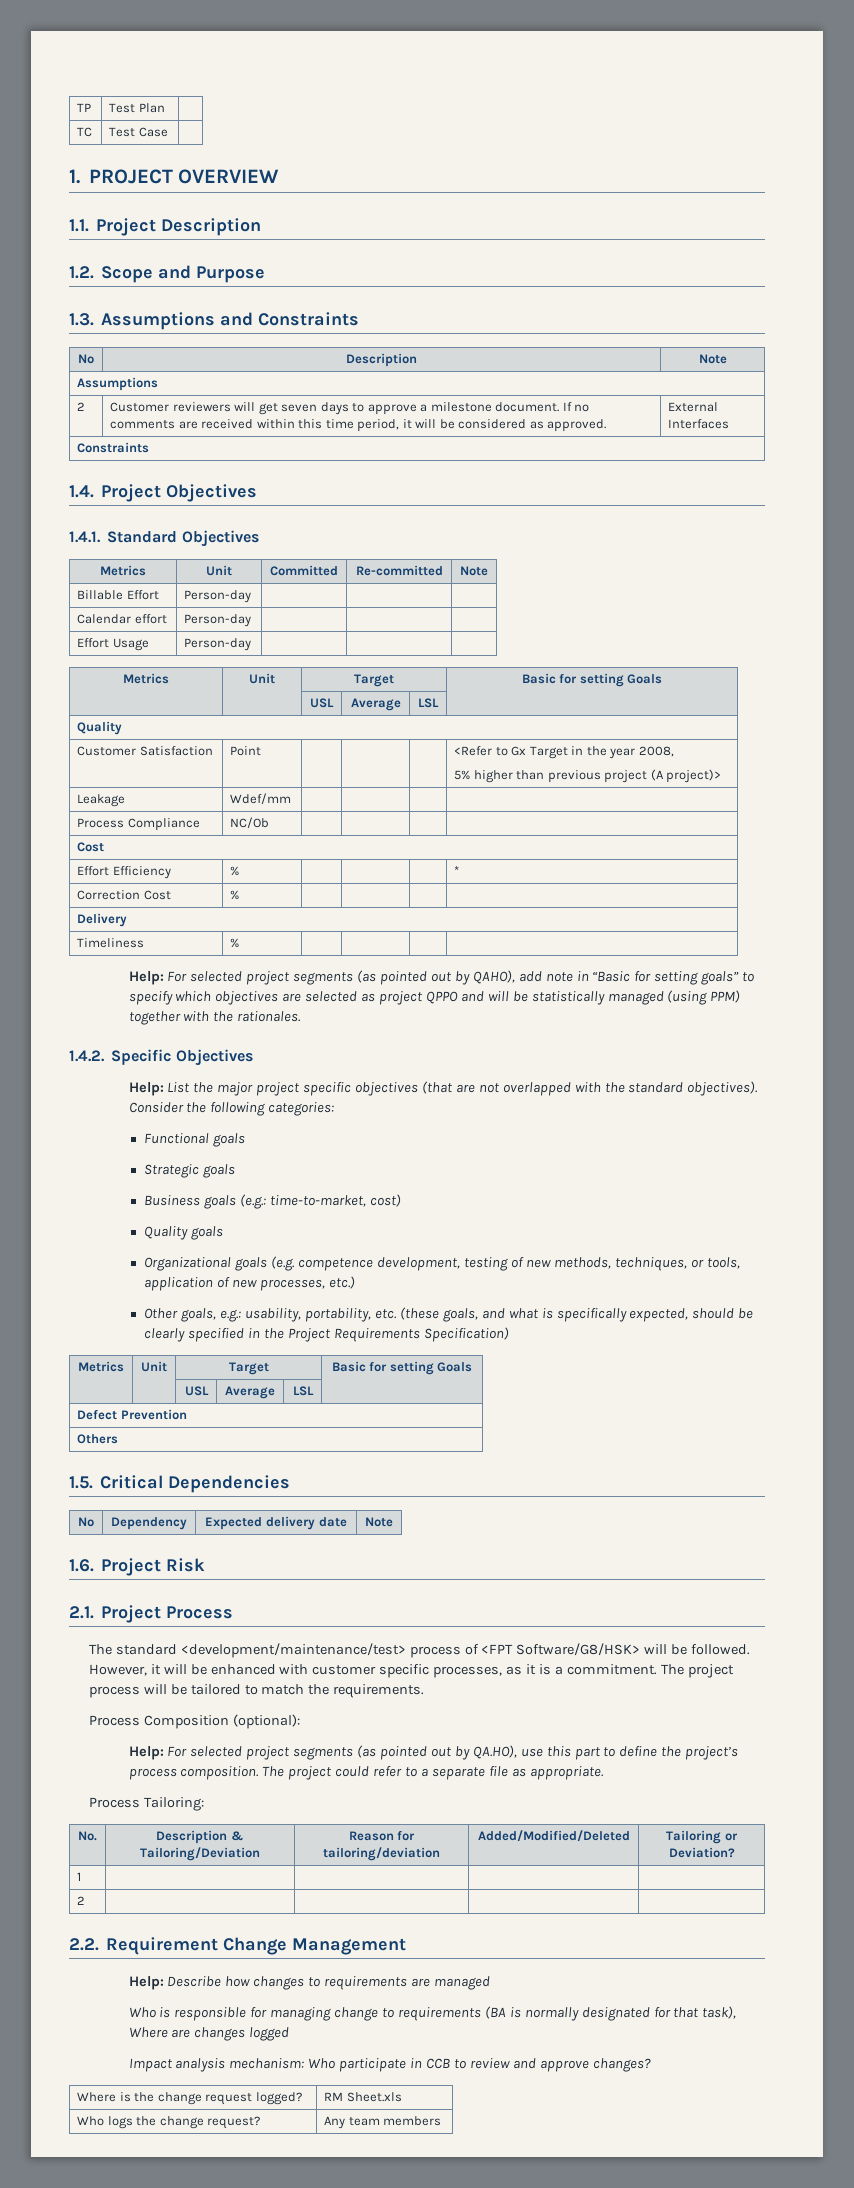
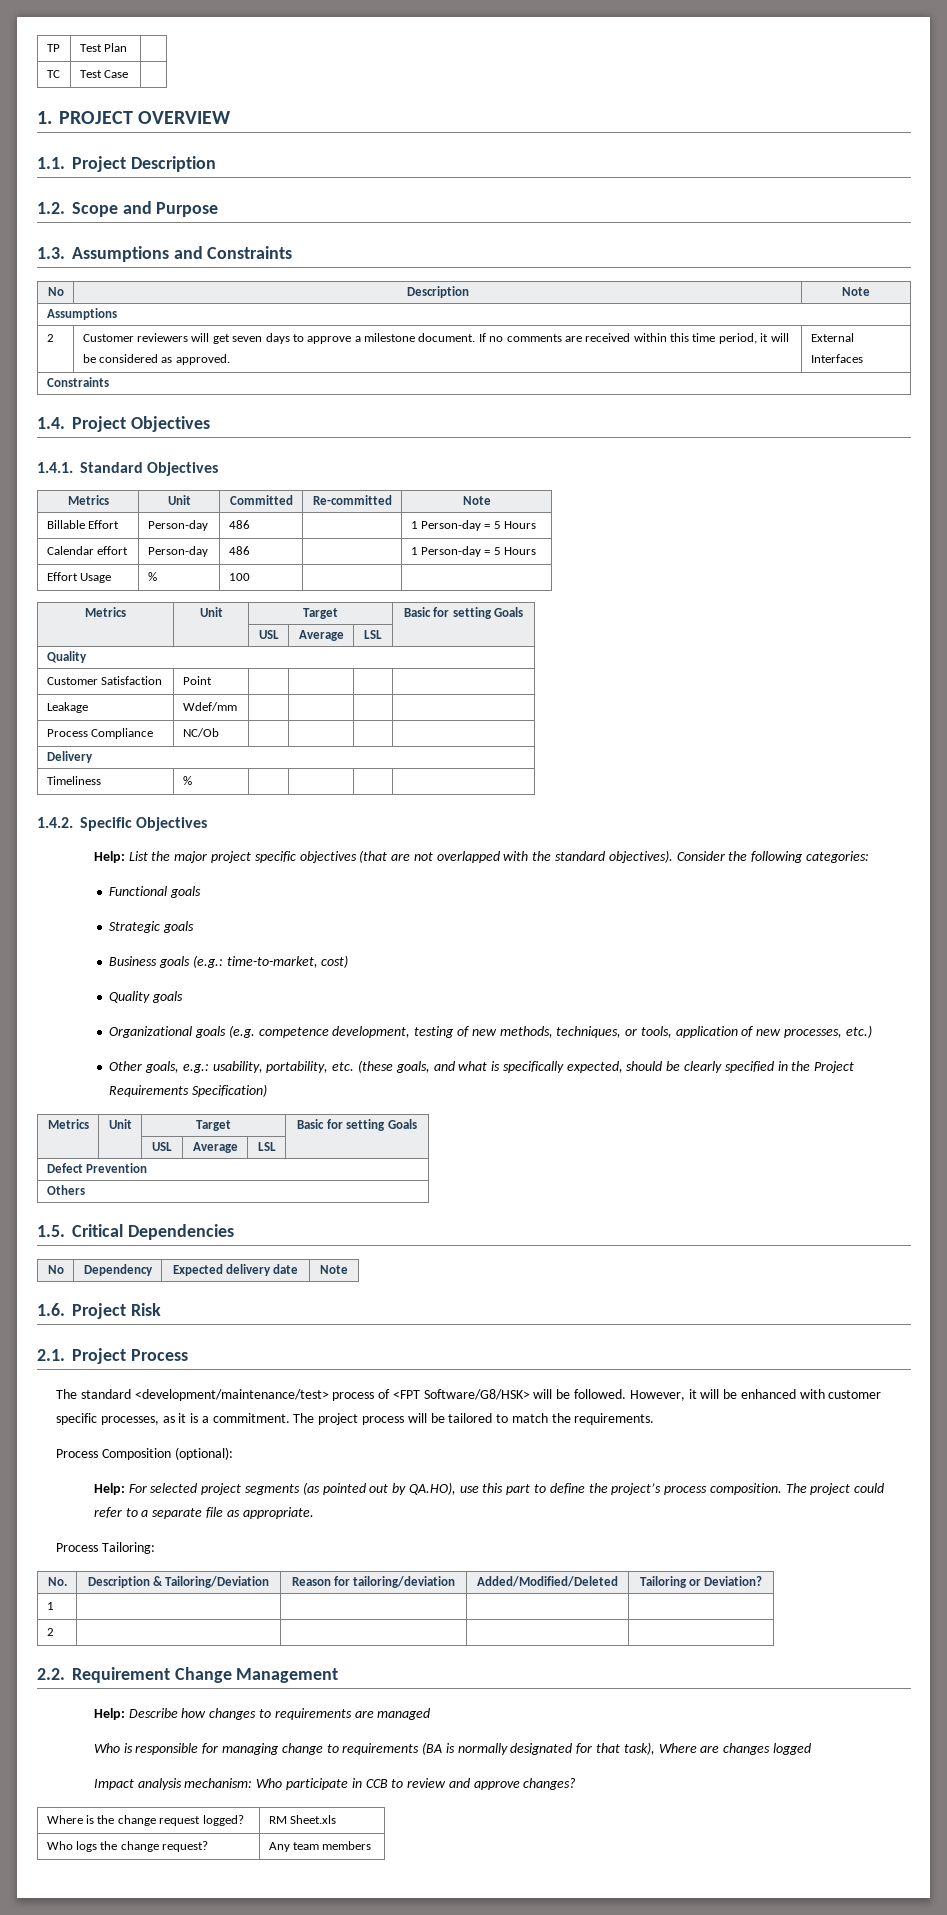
- Billable Effort | Person-day | | |
- Calendar effort | Person-day | | |
+ Billable Effort | Person-day | 486 | | 1 Person-day = 5 Hours
+ Calendar effort | Person-day | 486 | | 1 Person-day = 5 Hours
- Effort Usage | Person-day | | |
+ Effort Usage | % | 100 | |
- Customer Satisfaction | Point | | | | <Refer to Gx Target in the year 2008,
- 5% higher than previous project (A project)>
+ Customer Satisfaction | Point | | | |
  Process Compliance | NC/Ob | | | |
- Cost
- Effort Efficiency | % | | | | *
- Correction Cost | % | | | |
  Delivery
  Timeliness | % | | | |
- Help: For selected project segments (as pointed out by QAHO), add note in “Basic for setting goals” to specify which objectives are selected as project QPPO and will be statistically managed (using PPM) together with the rationales.

